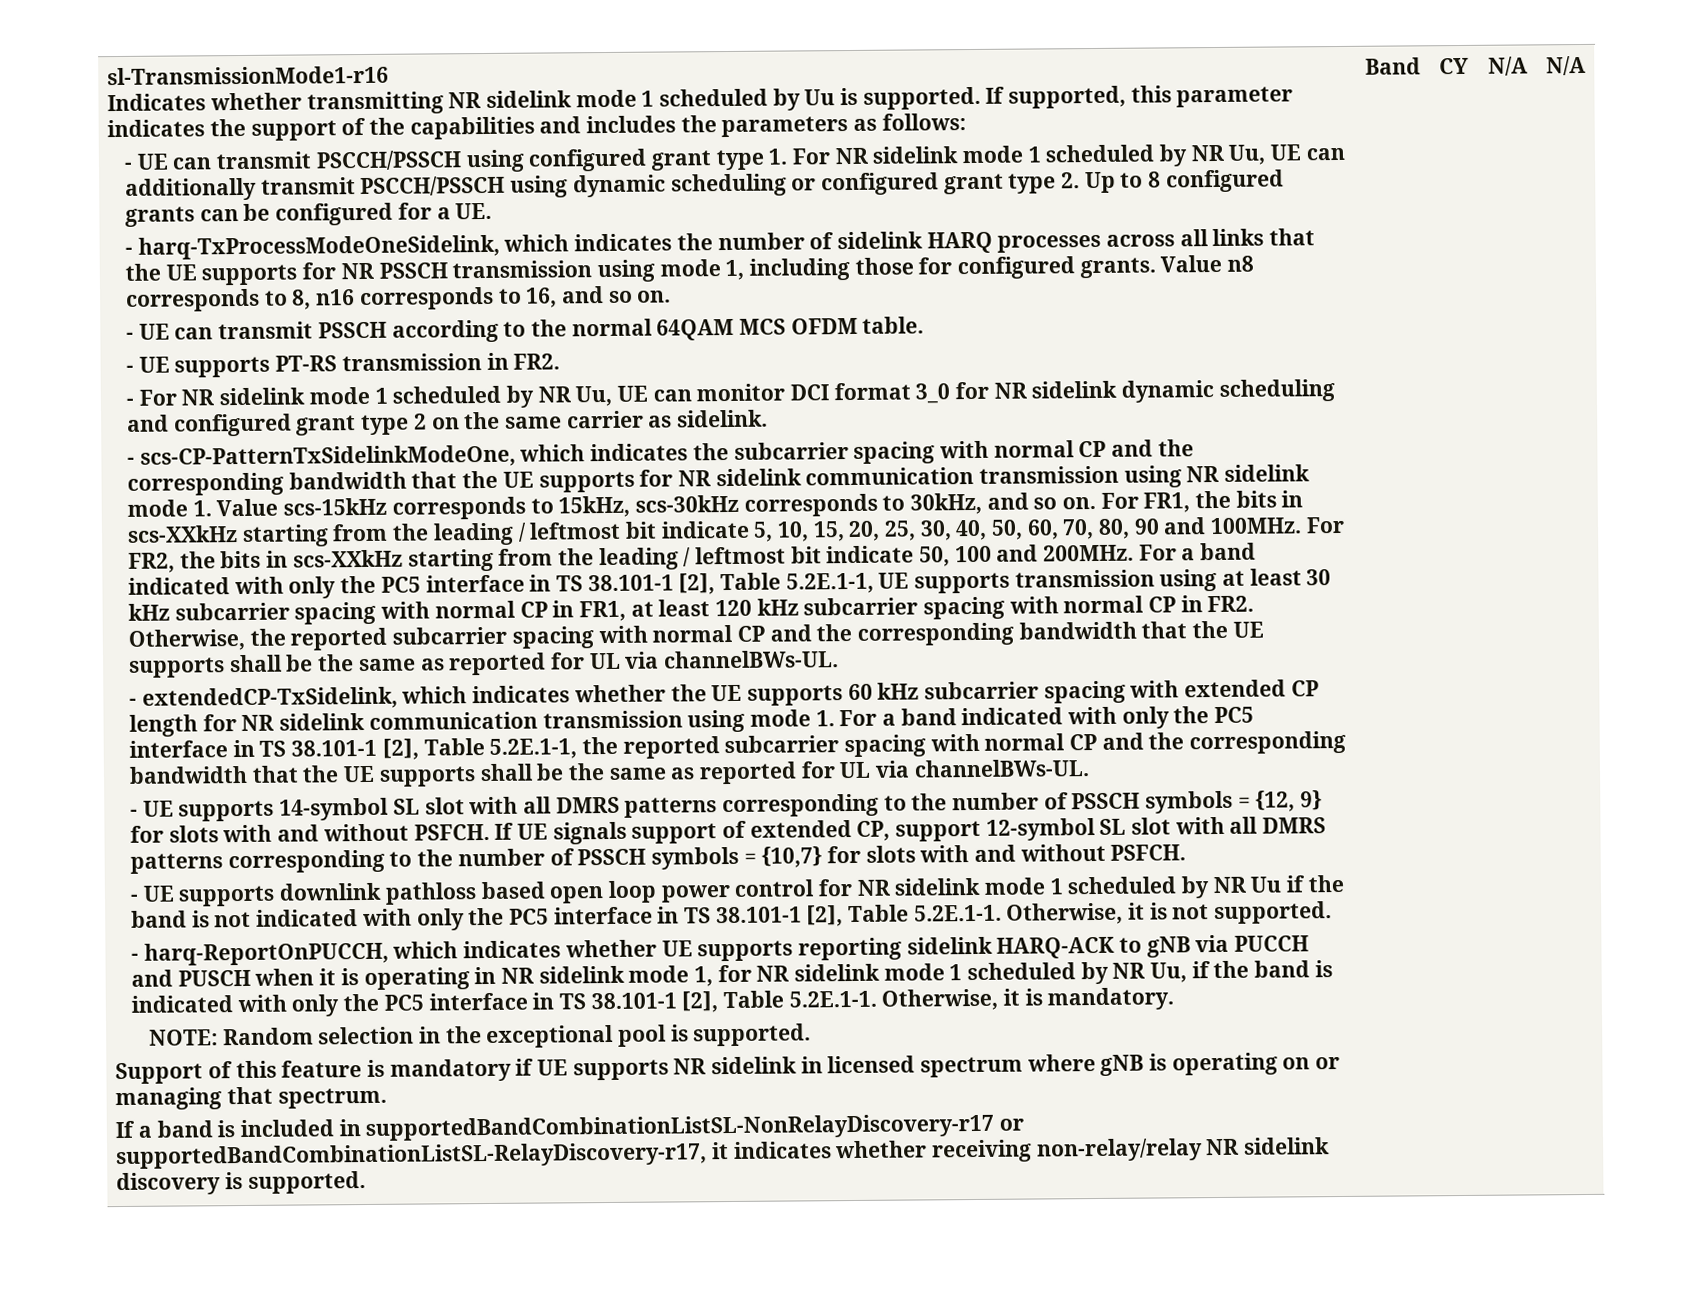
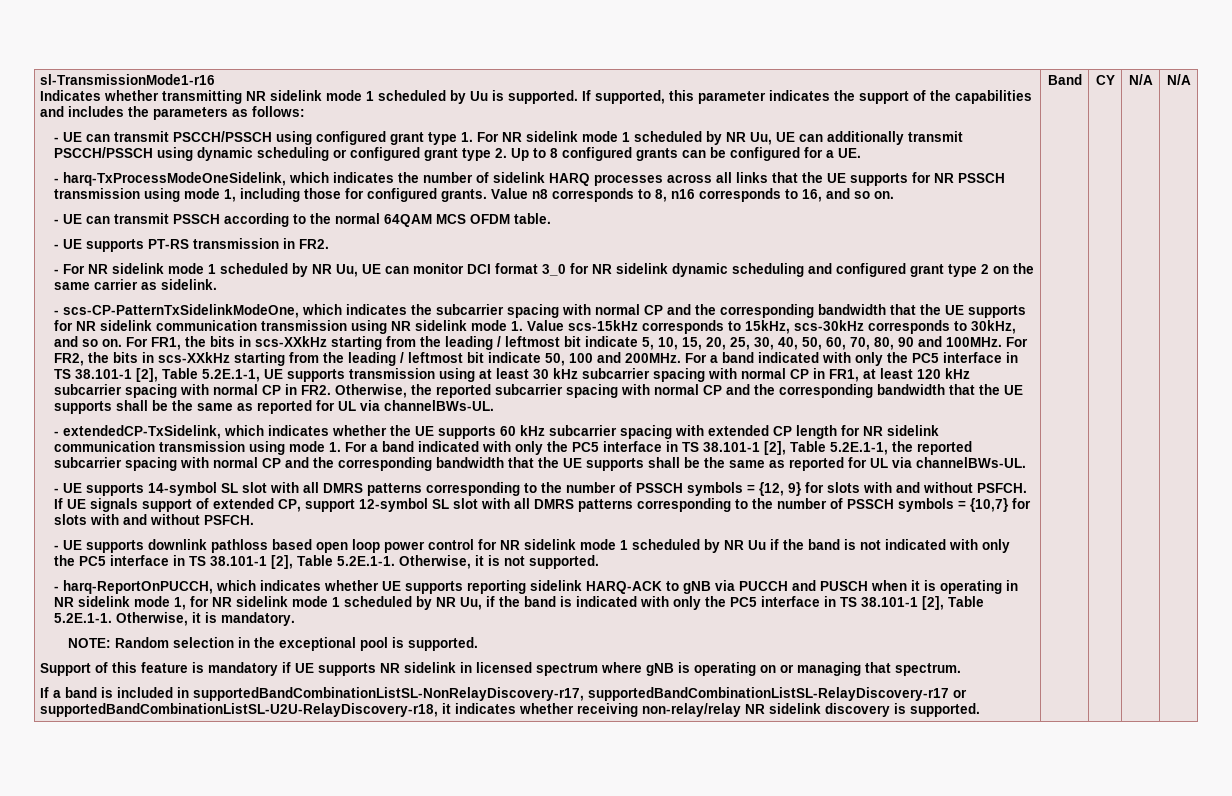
- If a band is included in supportedBandCombinationListSL-NonRelayDiscovery-r17 or supportedBandCombinationListSL-RelayDiscovery-r17, it indicates whether receiving non-relay/relay NR sidelink discovery is supported.
+ If a band is included in supportedBandCombinationListSL-NonRelayDiscovery-r17, supportedBandCombinationListSL-RelayDiscovery-r17 or supportedBandCombinationListSL-U2U-RelayDiscovery-r18, it indicates whether receiving non-relay/relay NR sidelink discovery is supported.

